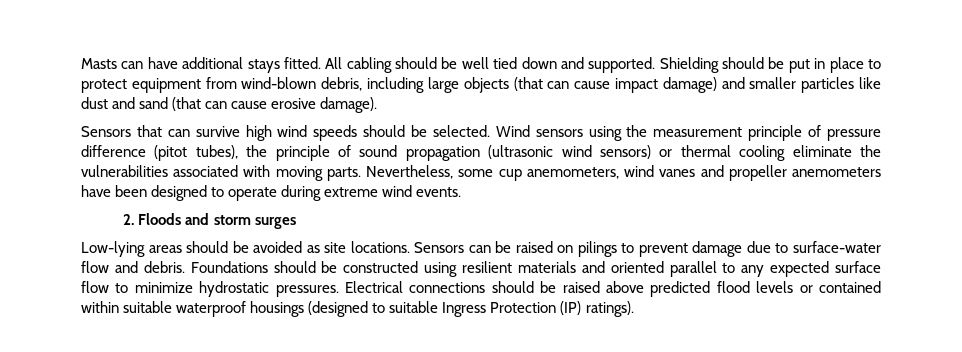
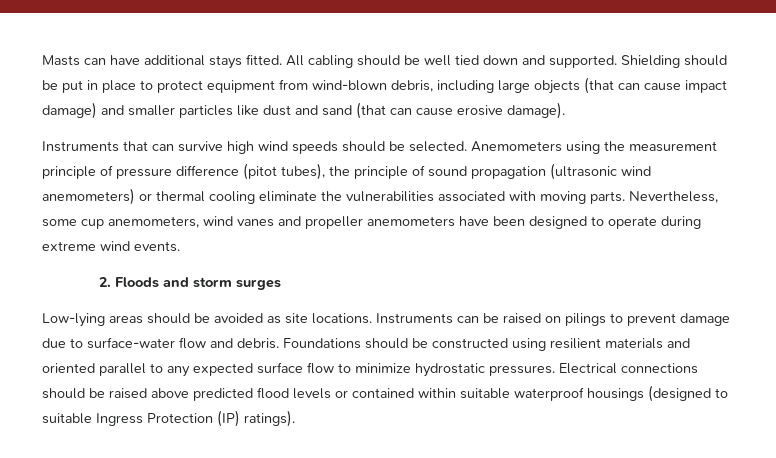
- Sensors that can survive high wind speeds should be selected.
+ Instruments that can survive high wind speeds should be selected.
- Wind sensors using the measurement principle of pressure difference (pitot tubes), the principle of sound propagation (ultrasonic wind sensors) or thermal cooling eliminate the vulnerabilities associated with moving parts.
+ Anemometers using the measurement principle of pressure difference (pitot tubes), the principle of sound propagation (ultrasonic wind anemometers) or thermal cooling eliminate the vulnerabilities associated with moving parts.
- Sensors can be raised on pilings to prevent damage due to surface-water flow and debris.
+ Instruments can be raised on pilings to prevent damage due to surface-water flow and debris.

